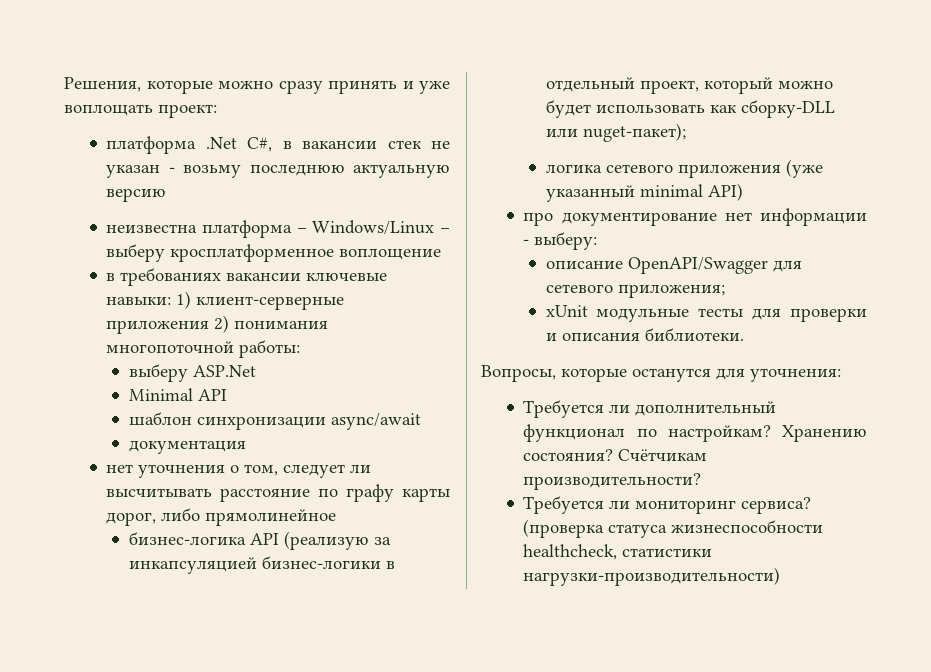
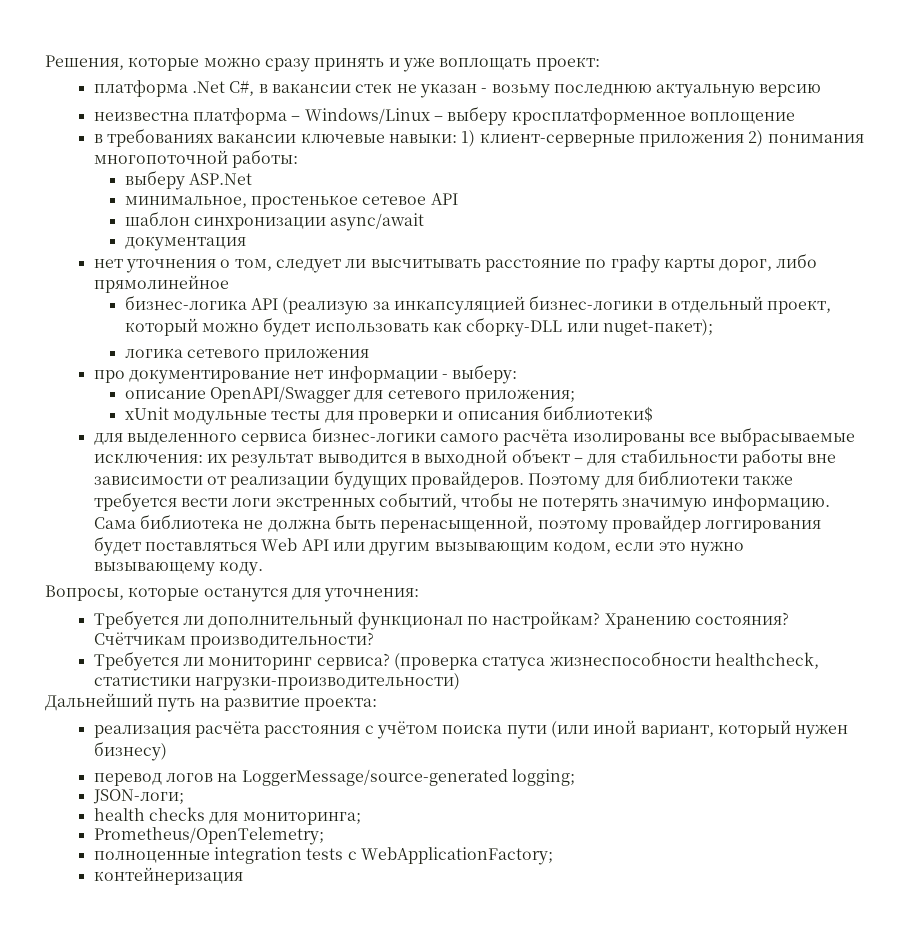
- Minimal API
+ минимальное, простенькое сетевое API
- логика сетевого приложения (уже указанный minimal API)
+ логика сетевого приложения
- xUnit модульные тесты для проверки и описания библиотеки.
+ xUnit модульные тесты для проверки и описания библиотеки$
+ для выделенного сервиса бизнес-логики самого расчёта изолированы все выбрасываемые исключения: их результат выводится в выходной объект – для стабильности работы вне зависимости от реализации будущих провайдеров. Поэтому для библиотеки также требуется вести логи экстренных событий, чтобы не потерять значимую информацию. Сама библиотека не должна быть перенасыщенной, поэтому провайдер логгирования будет поставляться Web API или другим вызывающим кодом, если это нужно вызывающему коду.
+ Дальнейший путь на развитие проекта:
+ реализация расчёта расстояния с учётом поиска пути (или иной вариант, который нужен бизнесу)
+ перевод логов на LoggerMessage/source-generated logging;
+ JSON-логи;
+ health checks для мониторинга;
+ Prometheus/OpenTelemetry;
+ полноценные integration tests с WebApplicationFactory;
+ контейнеризация

